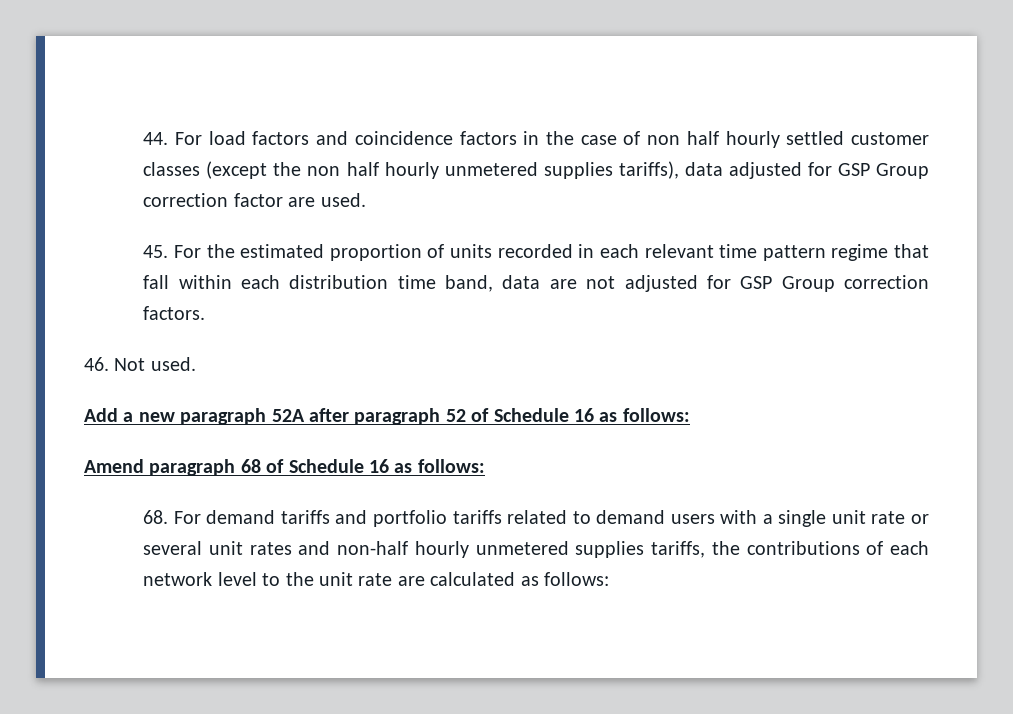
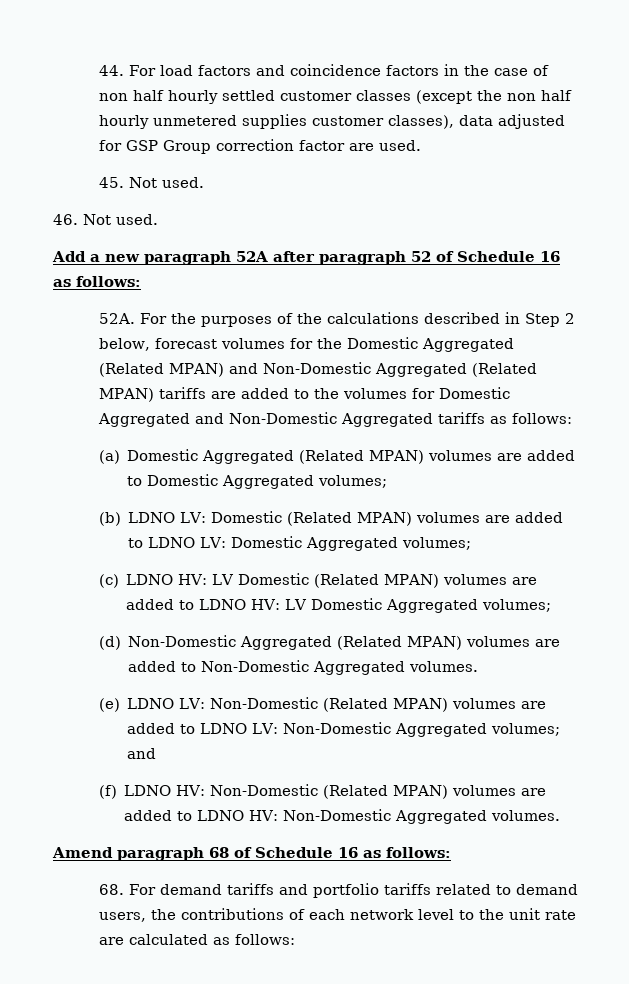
- 44. For load factors and coincidence factors in the case of non half hourly settled customer classes (except the non half hourly unmetered supplies tariffs), data adjusted for GSP Group correction factor are used.
+ 44. For load factors and coincidence factors in the case of non half hourly settled customer classes (except the non half hourly unmetered supplies customer classes), data adjusted for GSP Group correction factor are used.
- 45. For the estimated proportion of units recorded in each relevant time pattern regime that fall within each distribution time band, data are not adjusted for GSP Group correction factors.
+ 45. Not used.
+ 52A. For the purposes of the calculations described in Step 2 below, forecast volumes for the Domestic Aggregated (Related MPAN) and Non-Domestic Aggregated (Related MPAN) tariffs are added to the volumes for Domestic Aggregated and Non-Domestic Aggregated tariffs as follows:
+ (a) Domestic Aggregated (Related MPAN) volumes are added to Domestic Aggregated volumes;
+ (b) LDNO LV: Domestic (Related MPAN) volumes are added to LDNO LV: Domestic Aggregated volumes;
+ (c) LDNO HV: LV Domestic (Related MPAN) volumes are added to LDNO HV: LV Domestic Aggregated volumes;
+ (d) Non-Domestic Aggregated (Related MPAN) volumes are added to Non-Domestic Aggregated volumes.
+ (e) LDNO LV: Non-Domestic (Related MPAN) volumes are added to LDNO LV: Non-Domestic Aggregated volumes; and
+ (f) LDNO HV: Non-Domestic (Related MPAN) volumes are added to LDNO HV: Non-Domestic Aggregated volumes.
- 68. For demand tariffs and portfolio tariffs related to demand users with a single unit rate or several unit rates and non-half hourly unmetered supplies tariffs, the contributions of each network level to the unit rate are calculated as follows:
+ 68. For demand tariffs and portfolio tariffs related to demand users, the contributions of each network level to the unit rate are calculated as follows:

